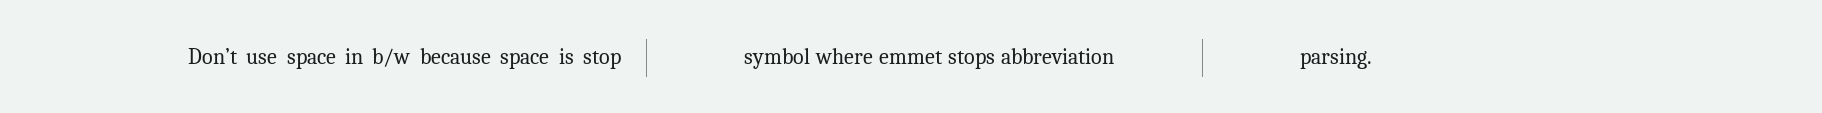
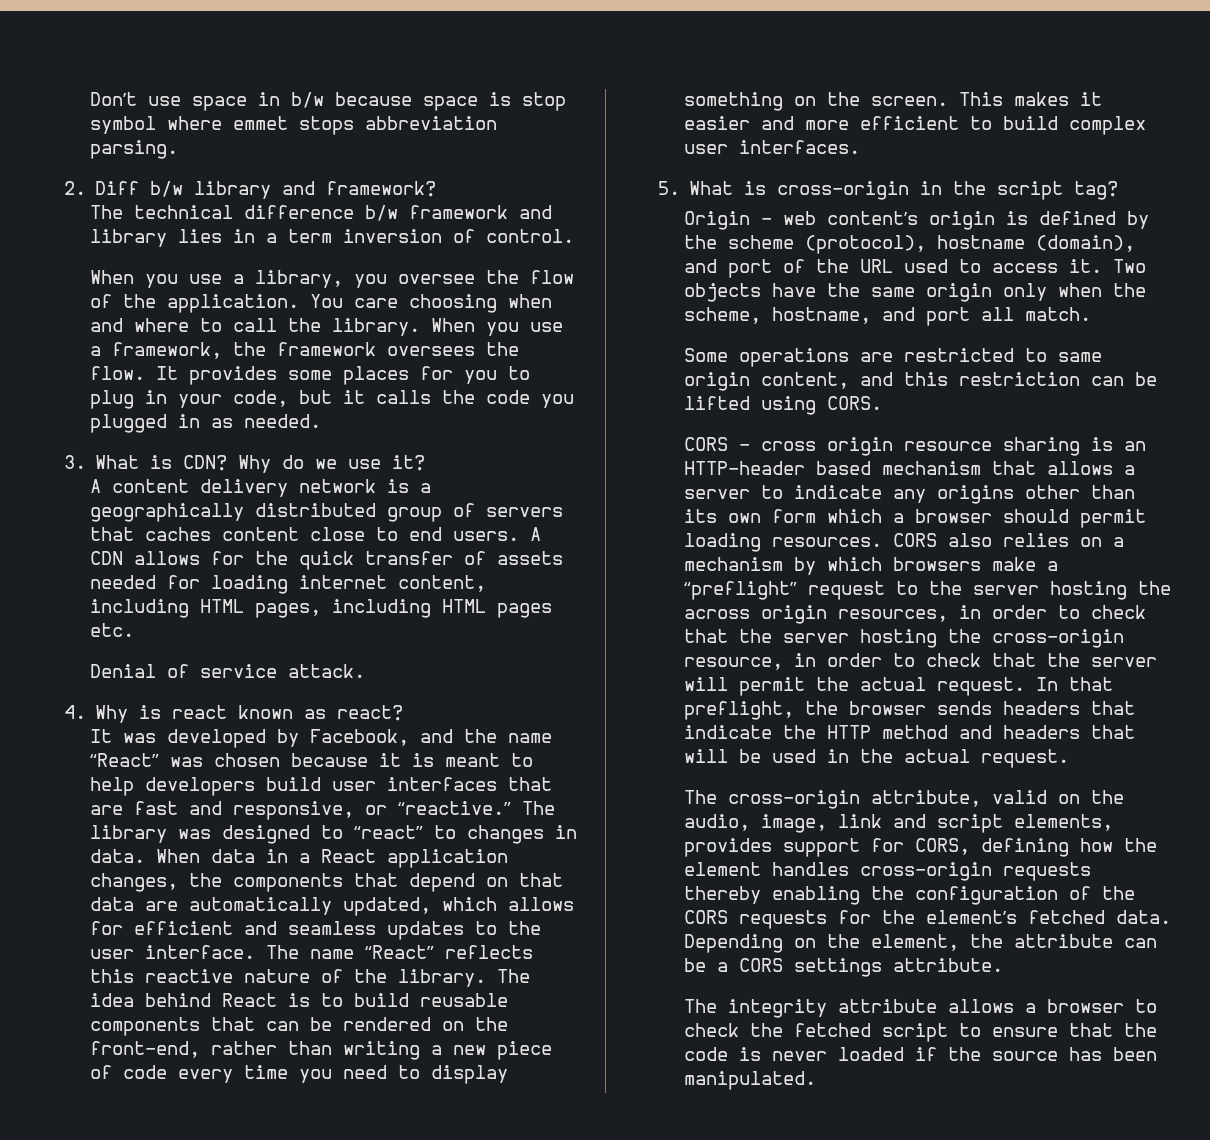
+ 2. Diff b/w library and framework?
+ The technical difference b/w framework and library lies in a term inversion of control.
+ When you use a library, you oversee the flow of the application. You care choosing when and where to call the library. When you use a framework, the framework oversees the flow. It provides some places for you to plug in your code, but it calls the code you plugged in as needed.
+ 3. What is CDN? Why do we use it?
+ A content delivery network is a geographically distributed group of servers that caches content close to end users. A CDN allows for the quick transfer of assets needed for loading internet content, including HTML pages, including HTML pages etc.
+ Denial of service attack.
+ 4. Why is react known as react?
+ It was developed by Facebook, and the name “React” was chosen because it is meant to help developers build user interfaces that are fast and responsive, or “reactive.” The library was designed to “react” to changes in data. When data in a React application changes, the components that depend on that data are automatically updated, which allows for efficient and seamless updates to the user interface. The name “React” reflects this reactive nature of the library. The idea behind React is to build reusable components that can be rendered on the front-end, rather than writing a new piece of code every time you need to display something on the screen. This makes it easier and more efficient to build complex user interfaces.
+ 5. What is cross-origin in the script tag?
+ Origin – web content’s origin is defined by the scheme (protocol), hostname (domain), and port of the URL used to access it. Two objects have the same origin only when the scheme, hostname, and port all match.
+ Some operations are restricted to same origin content, and this restriction can be lifted using CORS.
+ CORS – cross origin resource sharing is an HTTP-header based mechanism that allows a server to indicate any origins other than its own form which a browser should permit loading resources. CORS also relies on a mechanism by which browsers make a “preflight” request to the server hosting the across origin resources, in order to check that the server hosting the cross-origin resource, in order to check that the server will permit the actual request. In that preflight, the browser sends headers that indicate the HTTP method and headers that will be used in the actual request.
+ The cross-origin attribute, valid on the audio, image, link and script elements, provides support for CORS, defining how the element handles cross-origin requests thereby enabling the configuration of the CORS requests for the element’s fetched data. Depending on the element, the attribute can be a CORS settings attribute.
+ The integrity attribute allows a browser to check the fetched script to ensure that the code is never loaded if the source has been manipulated.

